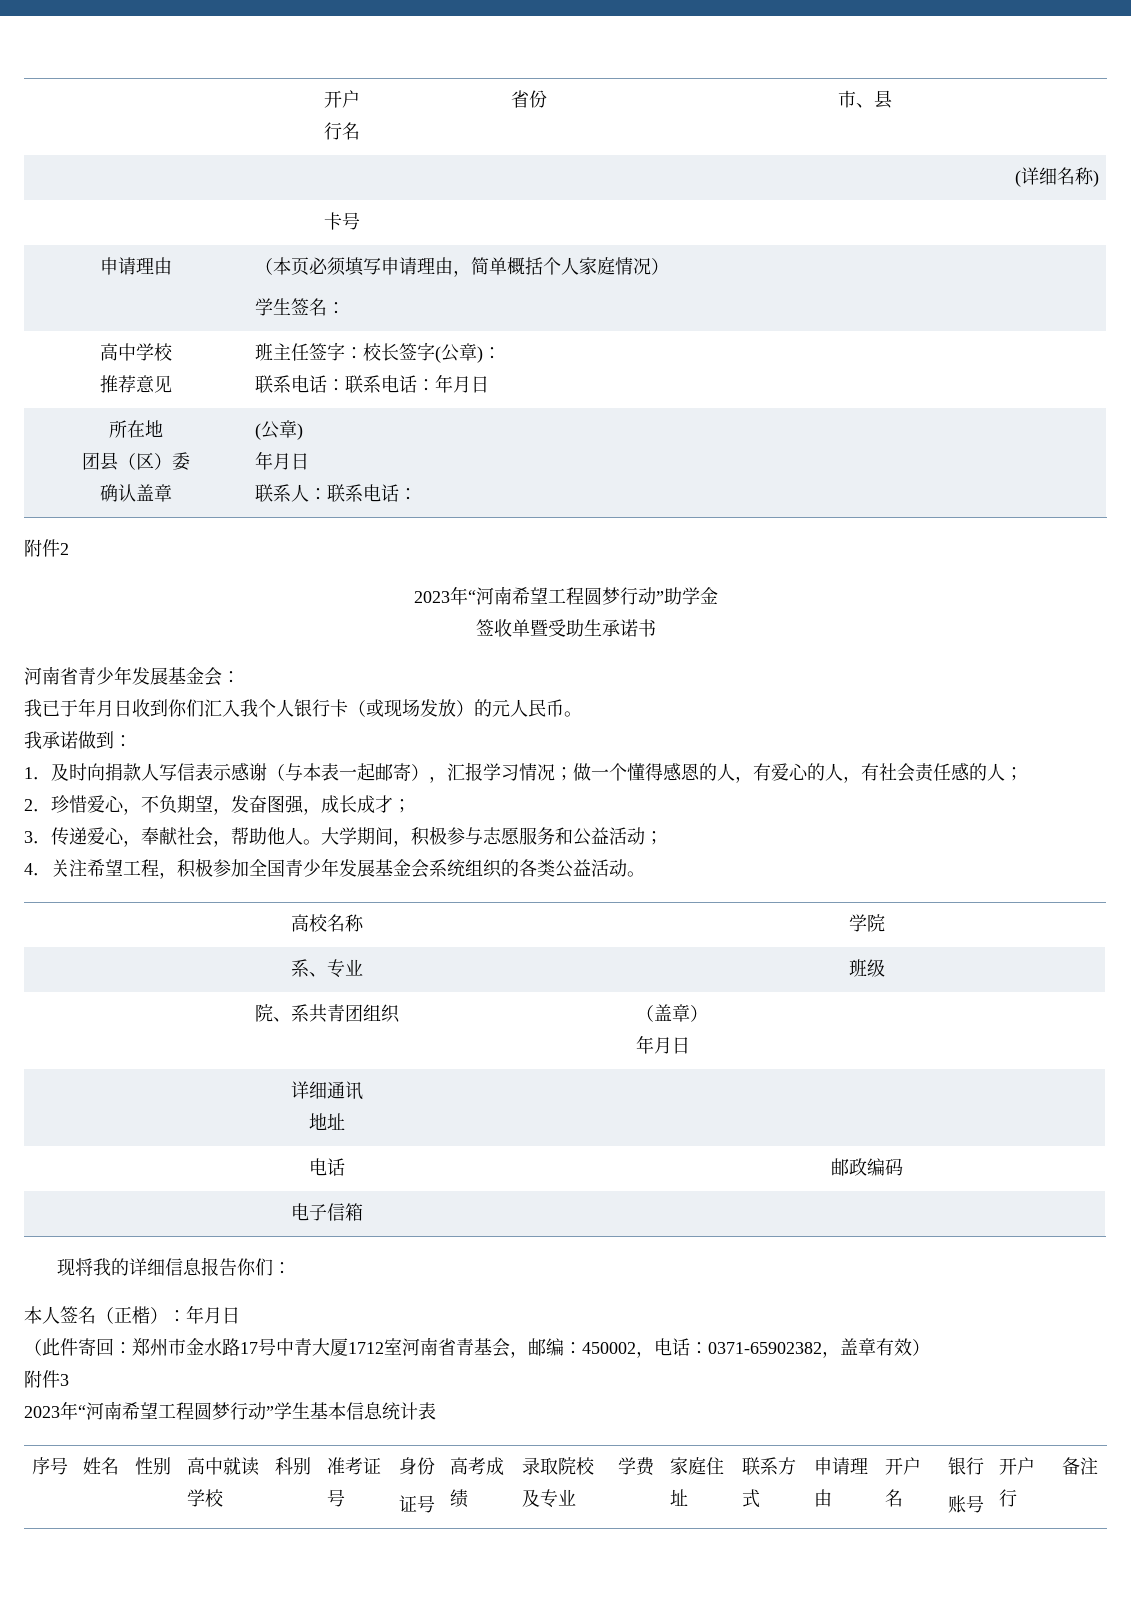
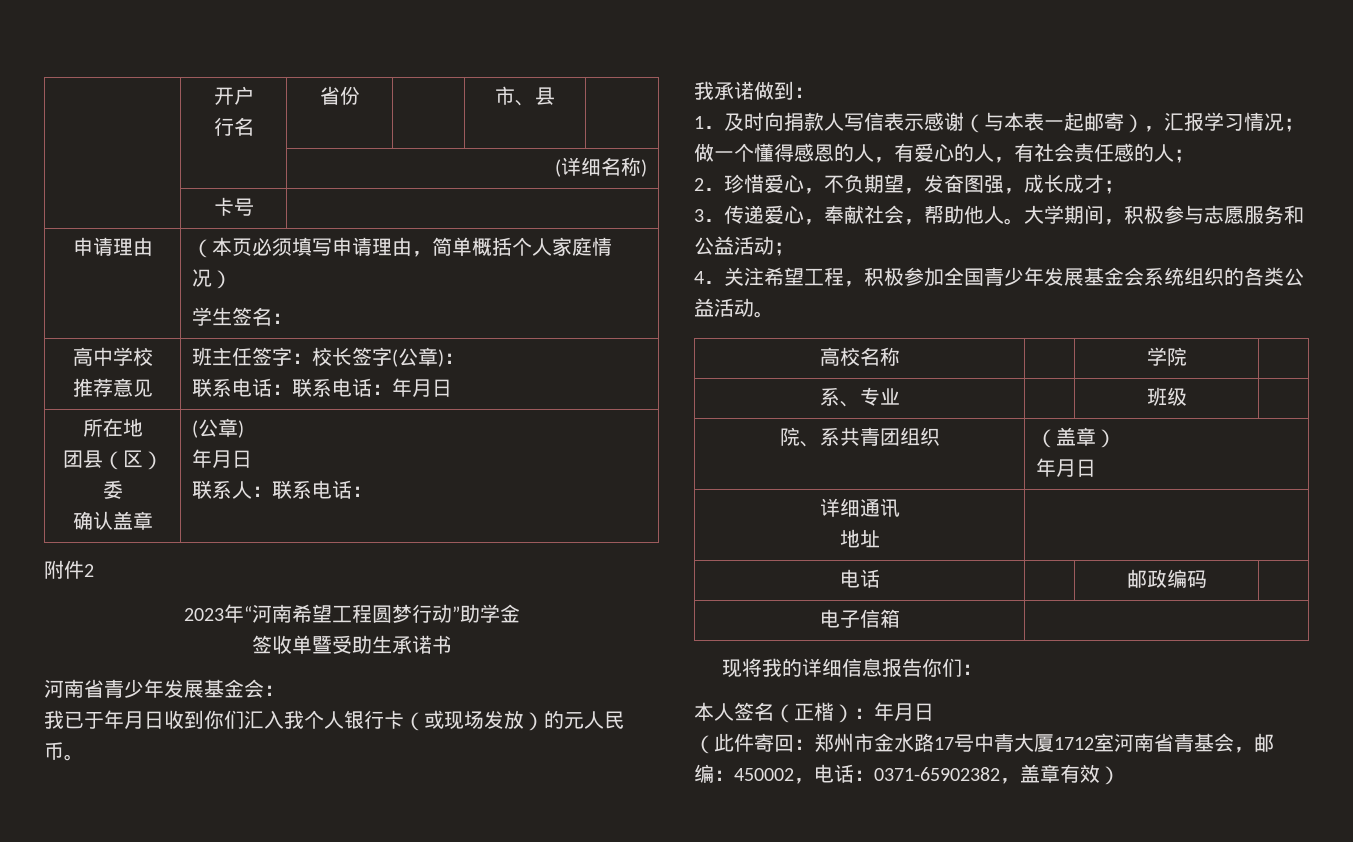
- 附件3
- 2023年“河南希望工程圆梦行动”学生基本信息统计表
- 序号 | 姓名 | 性别 | 高中就读学校 | 科别 | 准考证号 | 身份
- 证号 | 高考成绩 | 录取院校及专业 | 学费 | 家庭住址 | 联系方式 | 申请理由 | 开户名 | 银行
- 账号 | 开户行 | 备注

